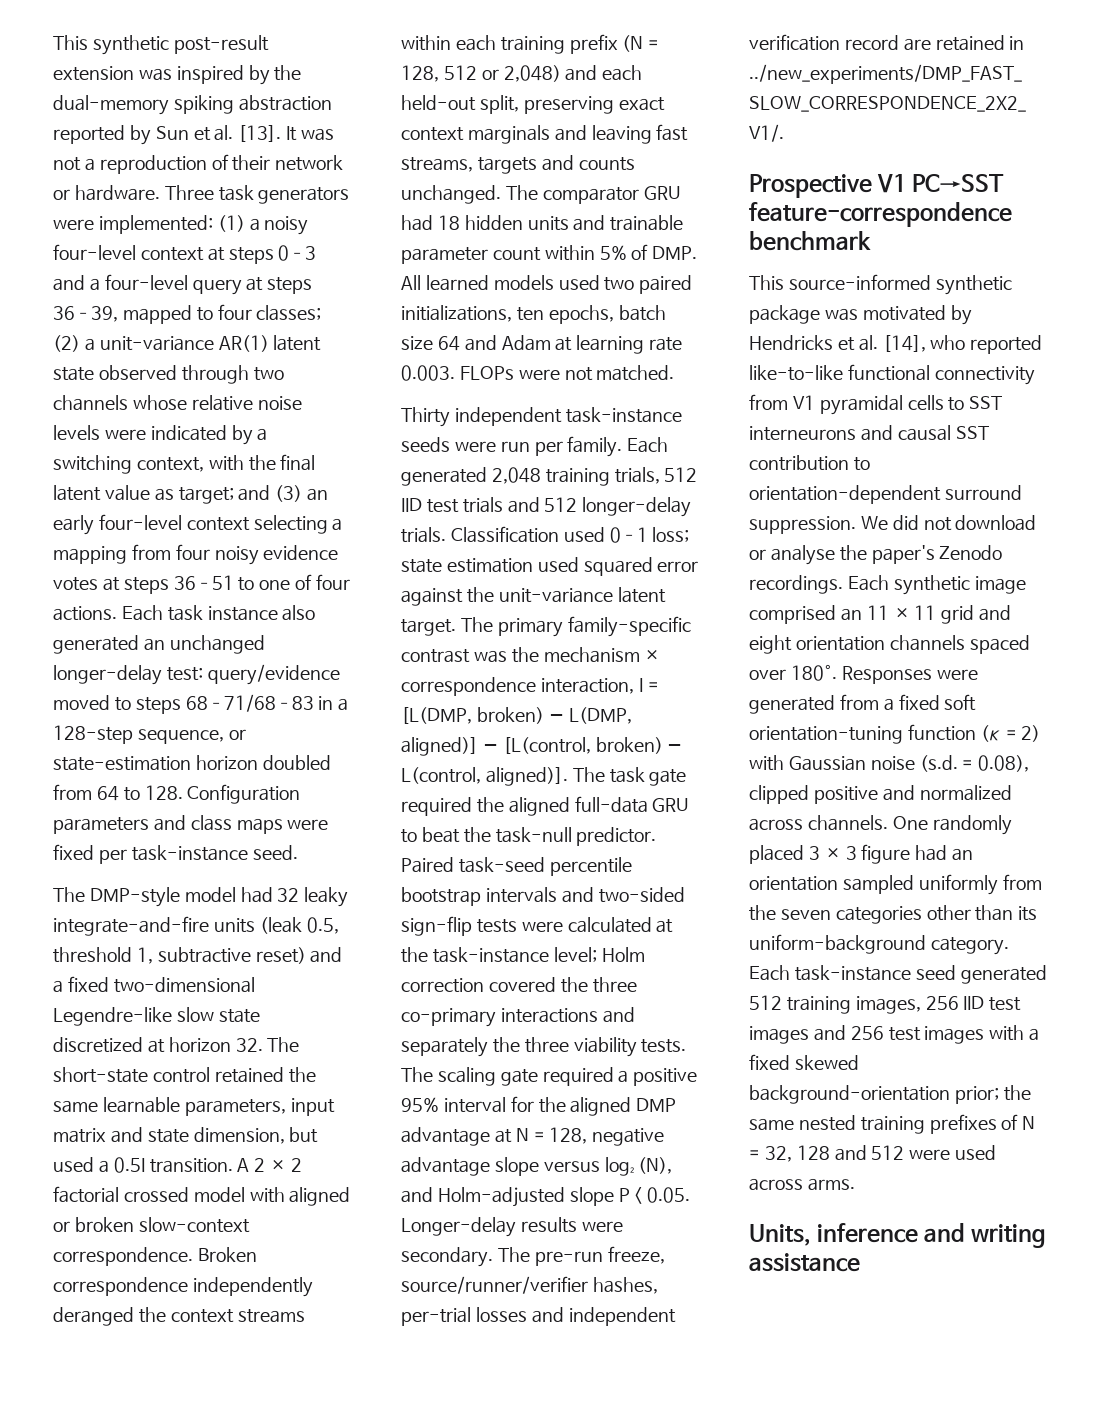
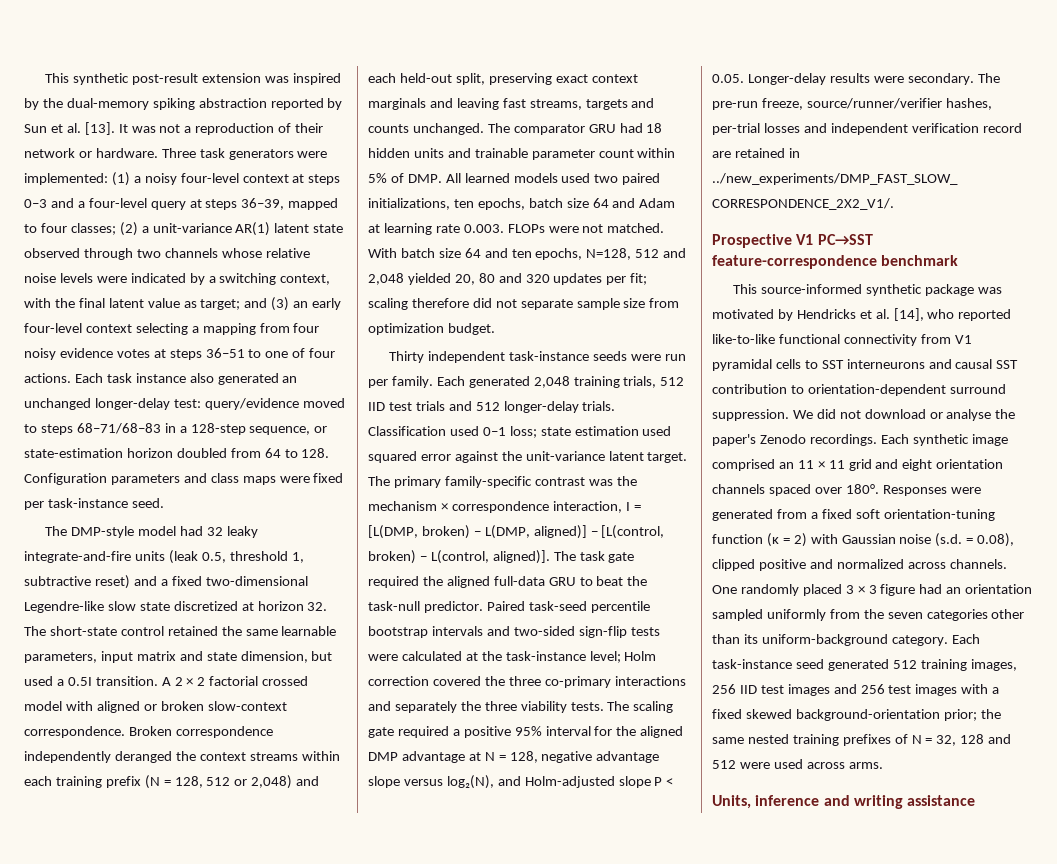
+ With batch size 64 and ten epochs, N=128, 512 and 2,048 yielded 20, 80 and 320 updates per fit; scaling therefore did not separate sample size from optimization budget.

